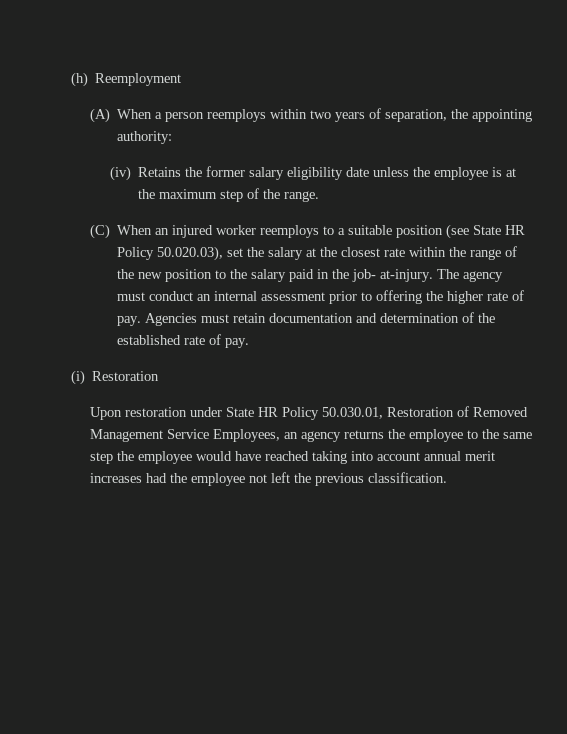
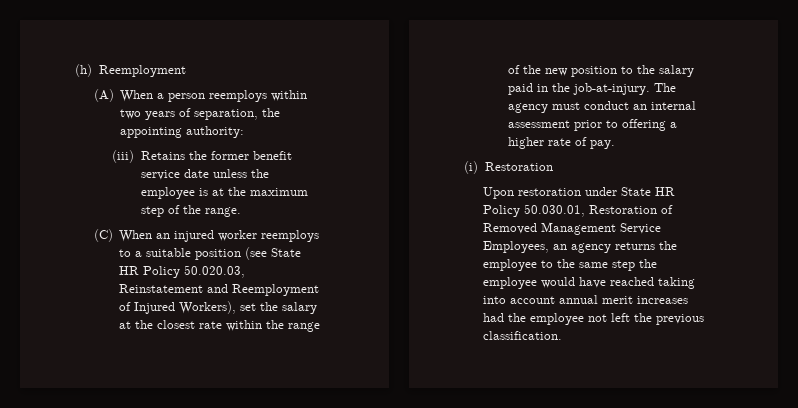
- (iv) Retains the former salary eligibility date unless the employee is at the maximum step of the range.
+ (iii) Retains the former benefit service date unless the employee is at the maximum step of the range.
- (C) When an injured worker reemploys to a suitable position (see State HR Policy 50.020.03), set the salary at the closest rate within the range of the new position to the salary paid in the job- at-injury.
+ (C) When an injured worker reemploys to a suitable position (see State HR Policy 50.020.03, Reinstatement and Reemployment of Injured Workers), set the salary at the closest rate within the range of the new position to the salary paid in the job-at-injury.
- The agency must conduct an internal assessment prior to offering the higher rate of pay. Agencies must retain documentation and determination of the established rate of pay.
+ The agency must conduct an internal assessment prior to offering a higher rate of pay.

